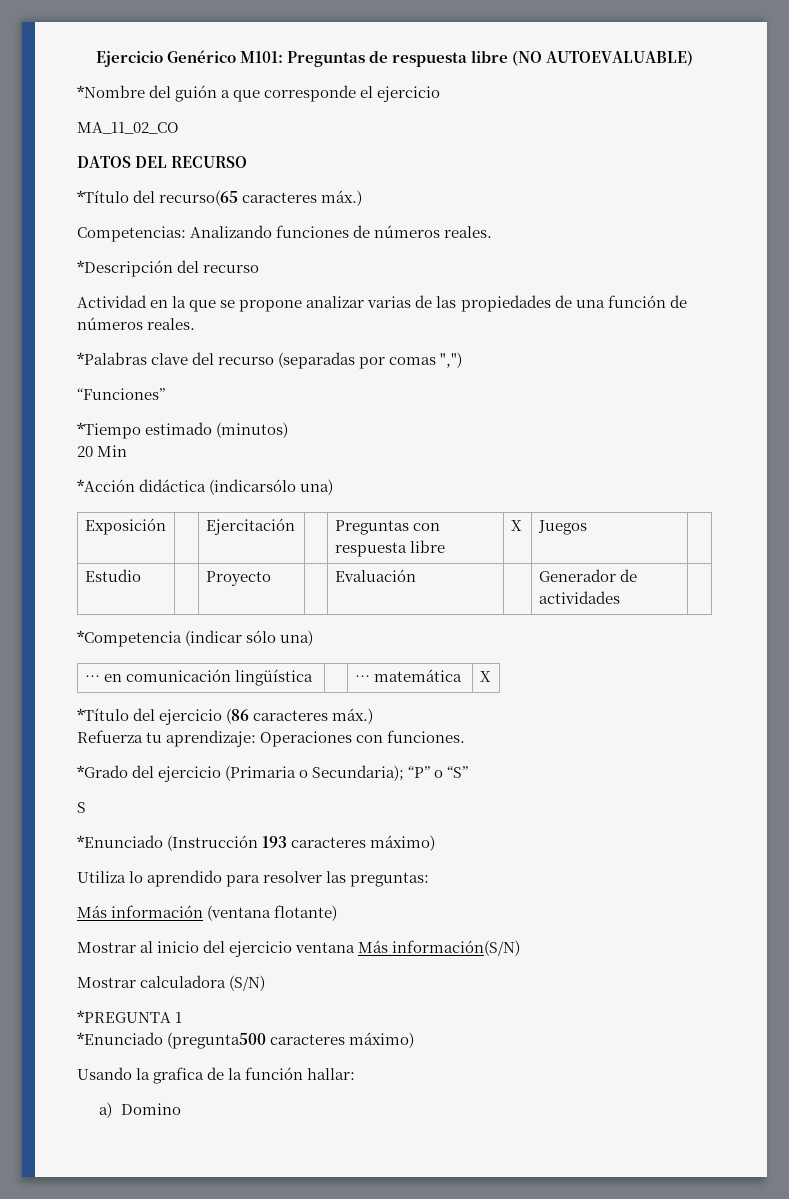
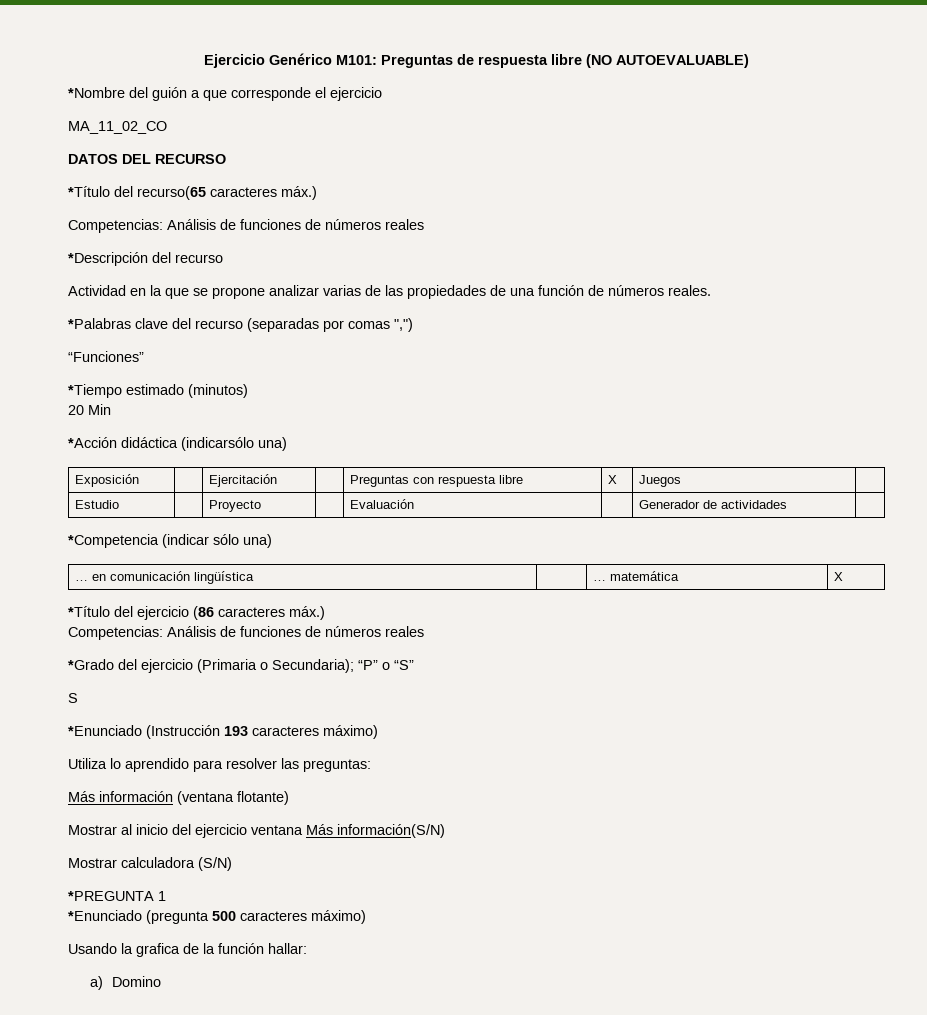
  *Título del recurso(65 caracteres máx.)
- Competencias: Analizando funciones de números reales.
+ Competencias: Análisis de funciones de números reales
  *Título del ejercicio (86 caracteres máx.)
- Refuerza tu aprendizaje: Operaciones con funciones.
+ Competencias: Análisis de funciones de números reales
- *Enunciado (pregunta500 caracteres máximo)
+ *Enunciado (pregunta 500 caracteres máximo)

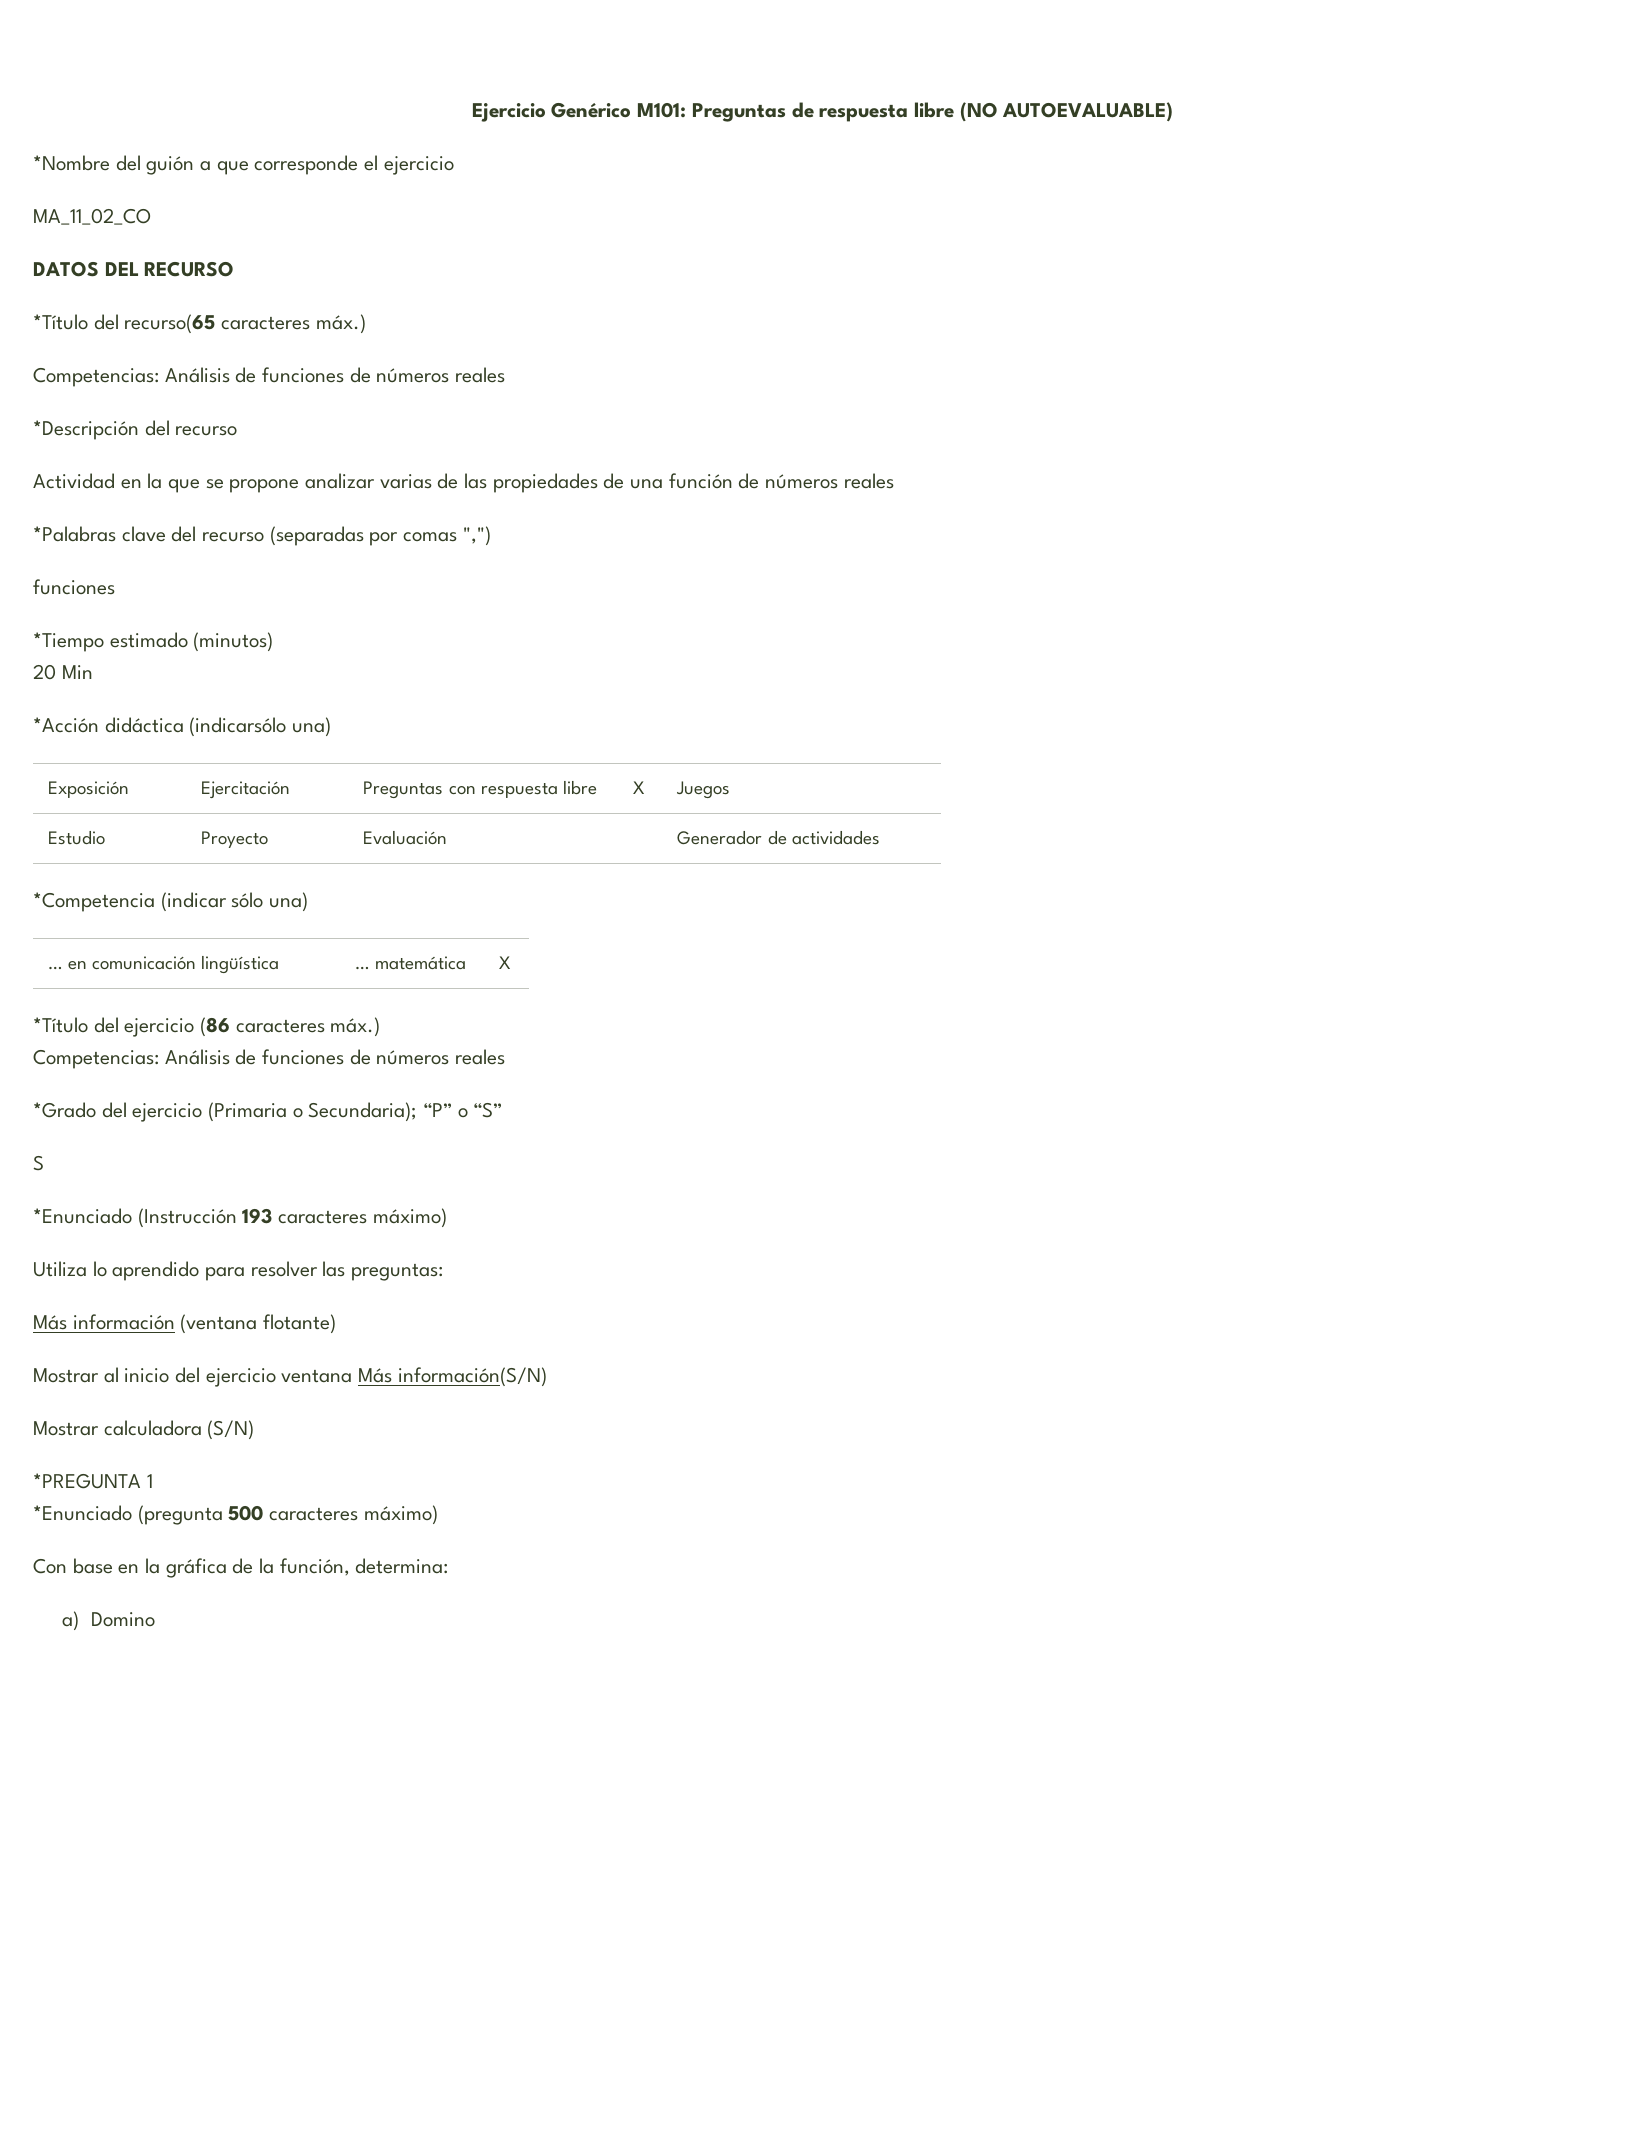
- Actividad en la que se propone analizar varias de las propiedades de una función de números reales.
+ Actividad en la que se propone analizar varias de las propiedades de una función de números reales
  *Palabras clave del recurso (separadas por comas ",")
- “Funciones”
+ funciones
- Usando la grafica de la función hallar:
+ Con base en la gráfica de la función, determina:

